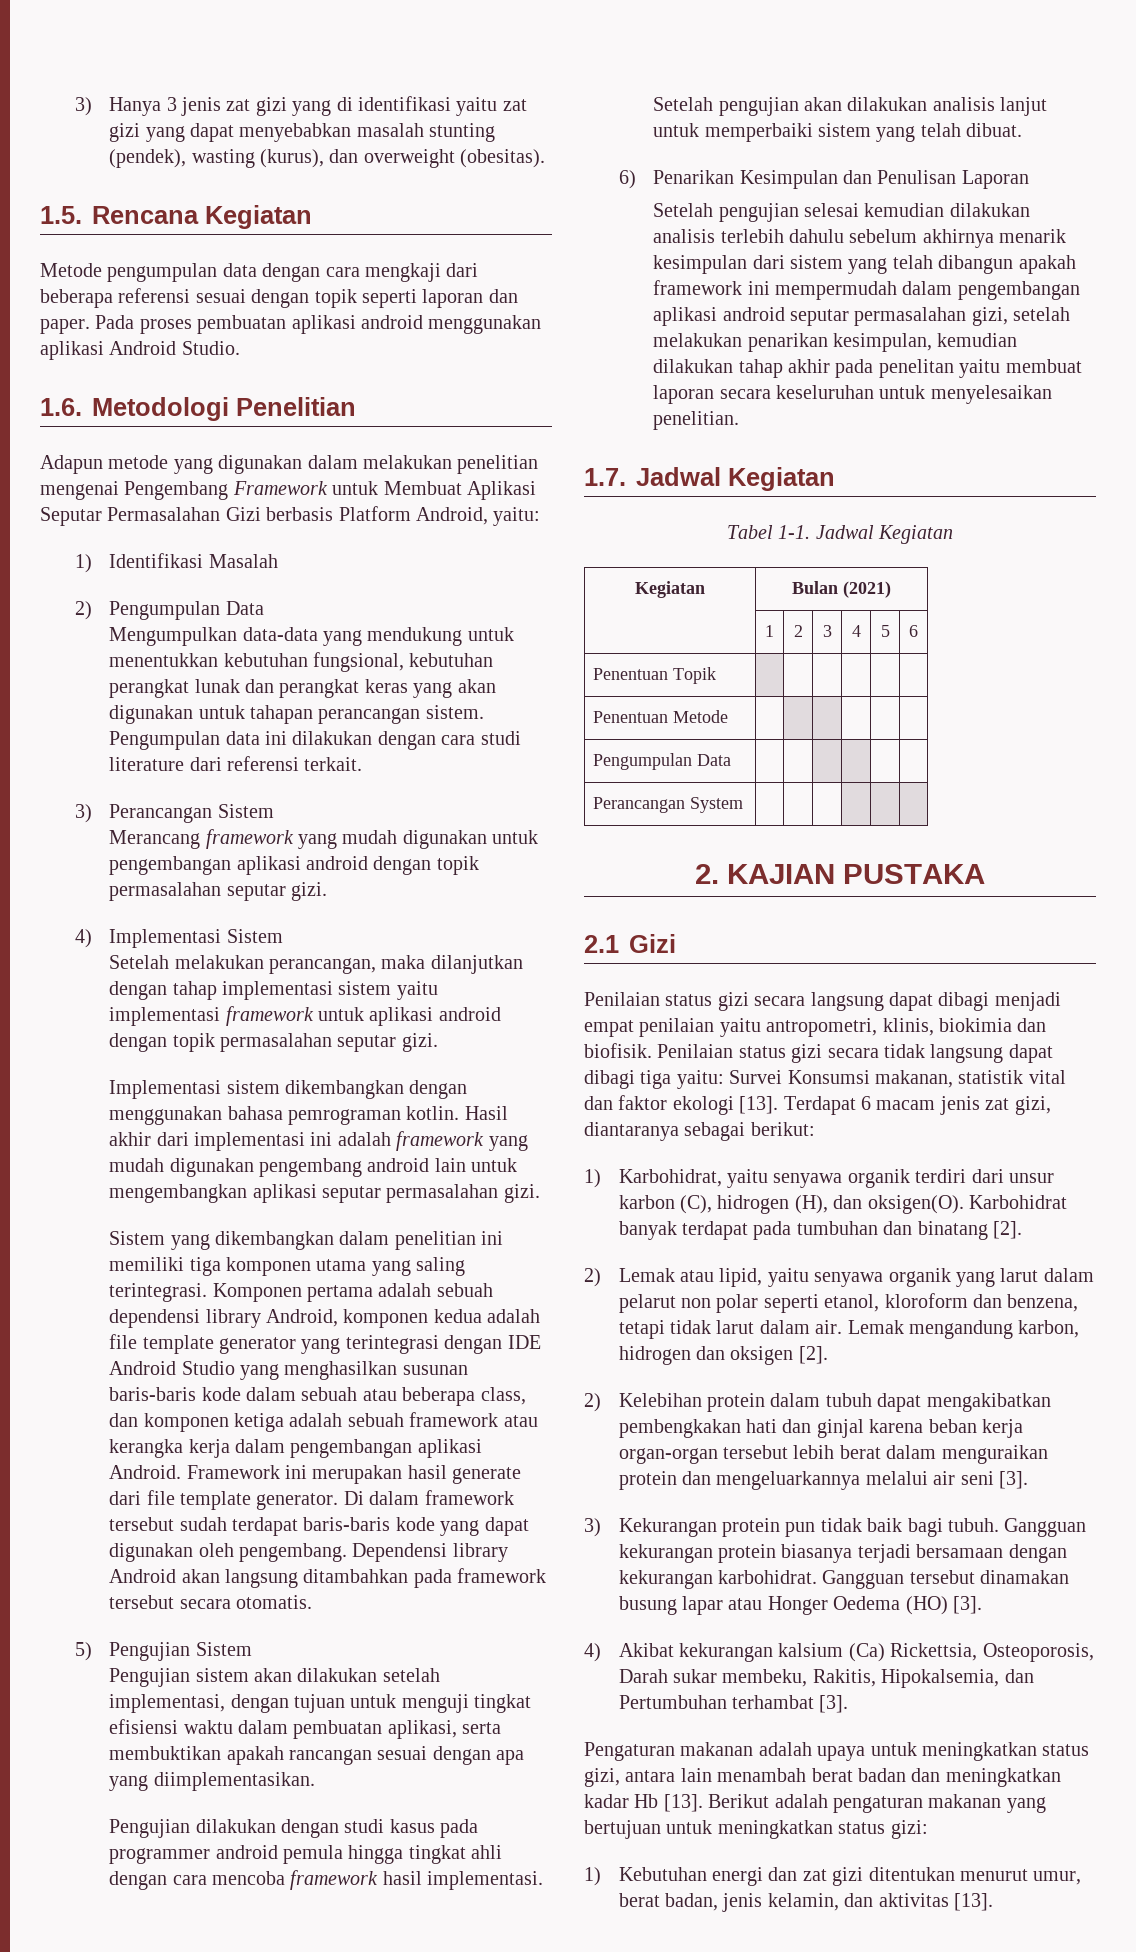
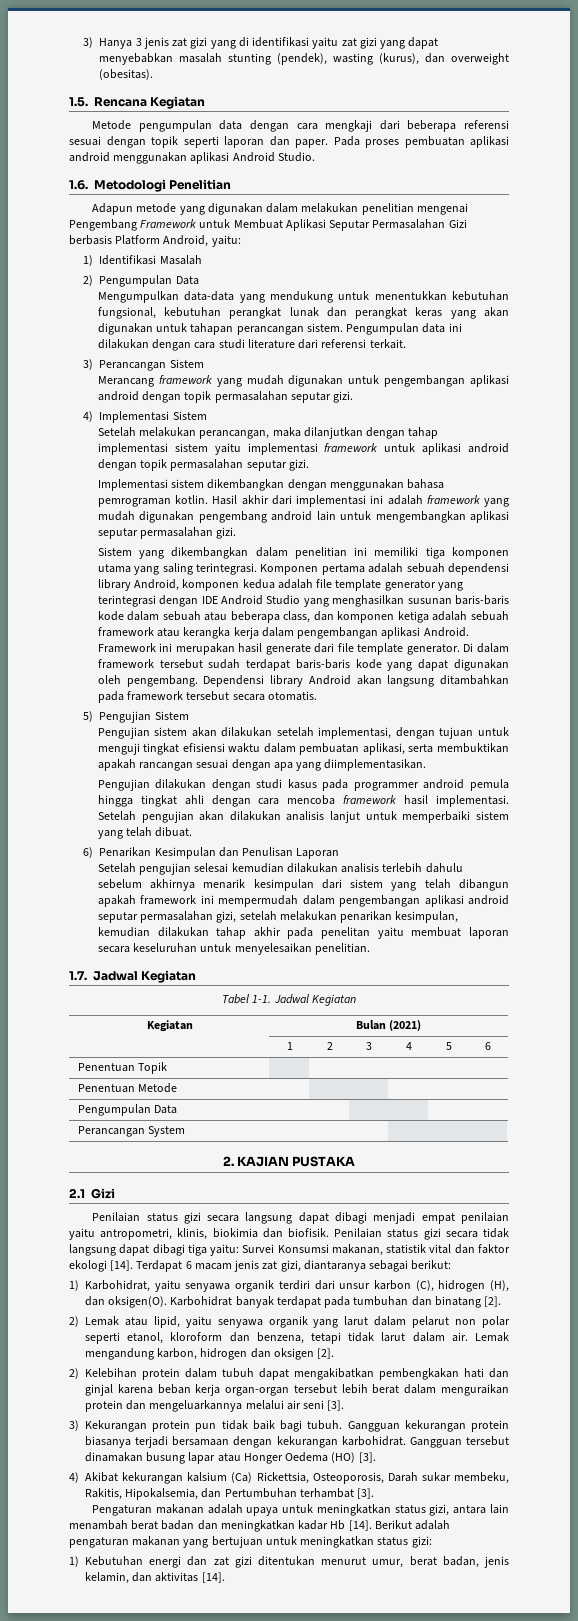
- Penilaian status gizi secara tidak langsung dapat dibagi tiga yaitu: Survei Konsumsi makanan, statistik vital dan faktor ekologi [13].
+ Penilaian status gizi secara tidak langsung dapat dibagi tiga yaitu: Survei Konsumsi makanan, statistik vital dan faktor ekologi [14].
- Pengaturan makanan adalah upaya untuk meningkatkan status gizi, antara lain menambah berat badan dan meningkatkan kadar Hb [13].
+ Pengaturan makanan adalah upaya untuk meningkatkan status gizi, antara lain menambah berat badan dan meningkatkan kadar Hb [14].
- 1) Kebutuhan energi dan zat gizi ditentukan menurut umur, berat badan, jenis kelamin, dan aktivitas [13].
+ 1) Kebutuhan energi dan zat gizi ditentukan menurut umur, berat badan, jenis kelamin, dan aktivitas [14].

